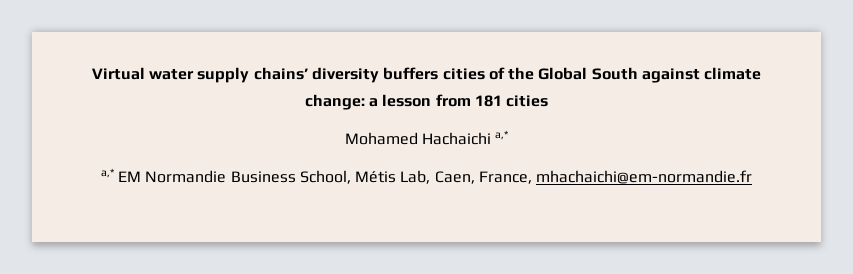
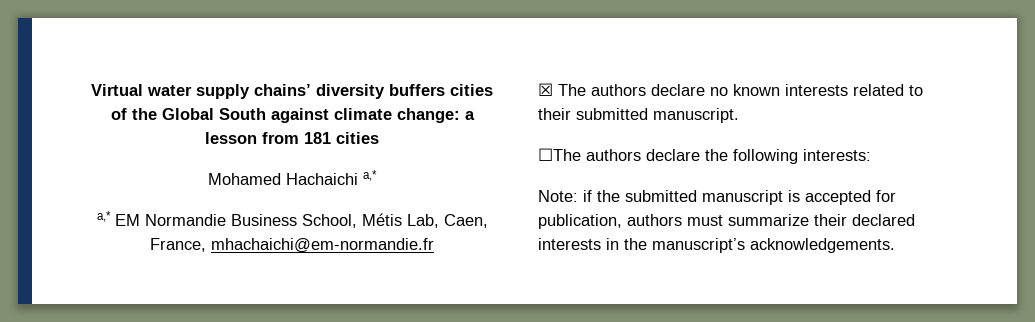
+ ☒ The authors declare no known interests related to their submitted manuscript.
+ ☐The authors declare the following interests:
+ Note: if the submitted manuscript is accepted for publication, authors must summarize their declared interests in the manuscript’s acknowledgements.

